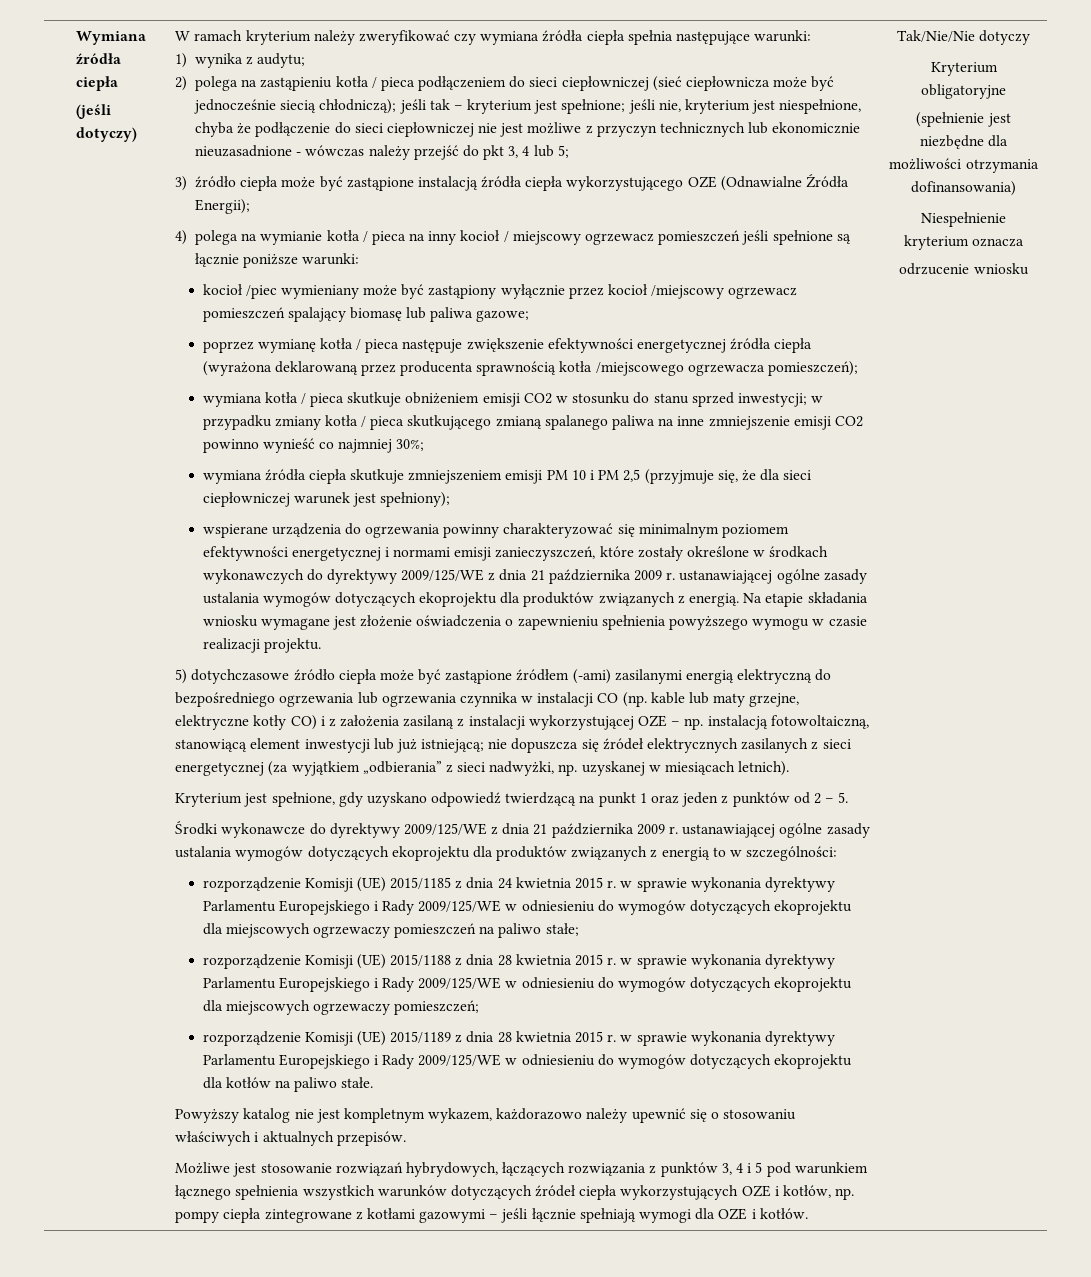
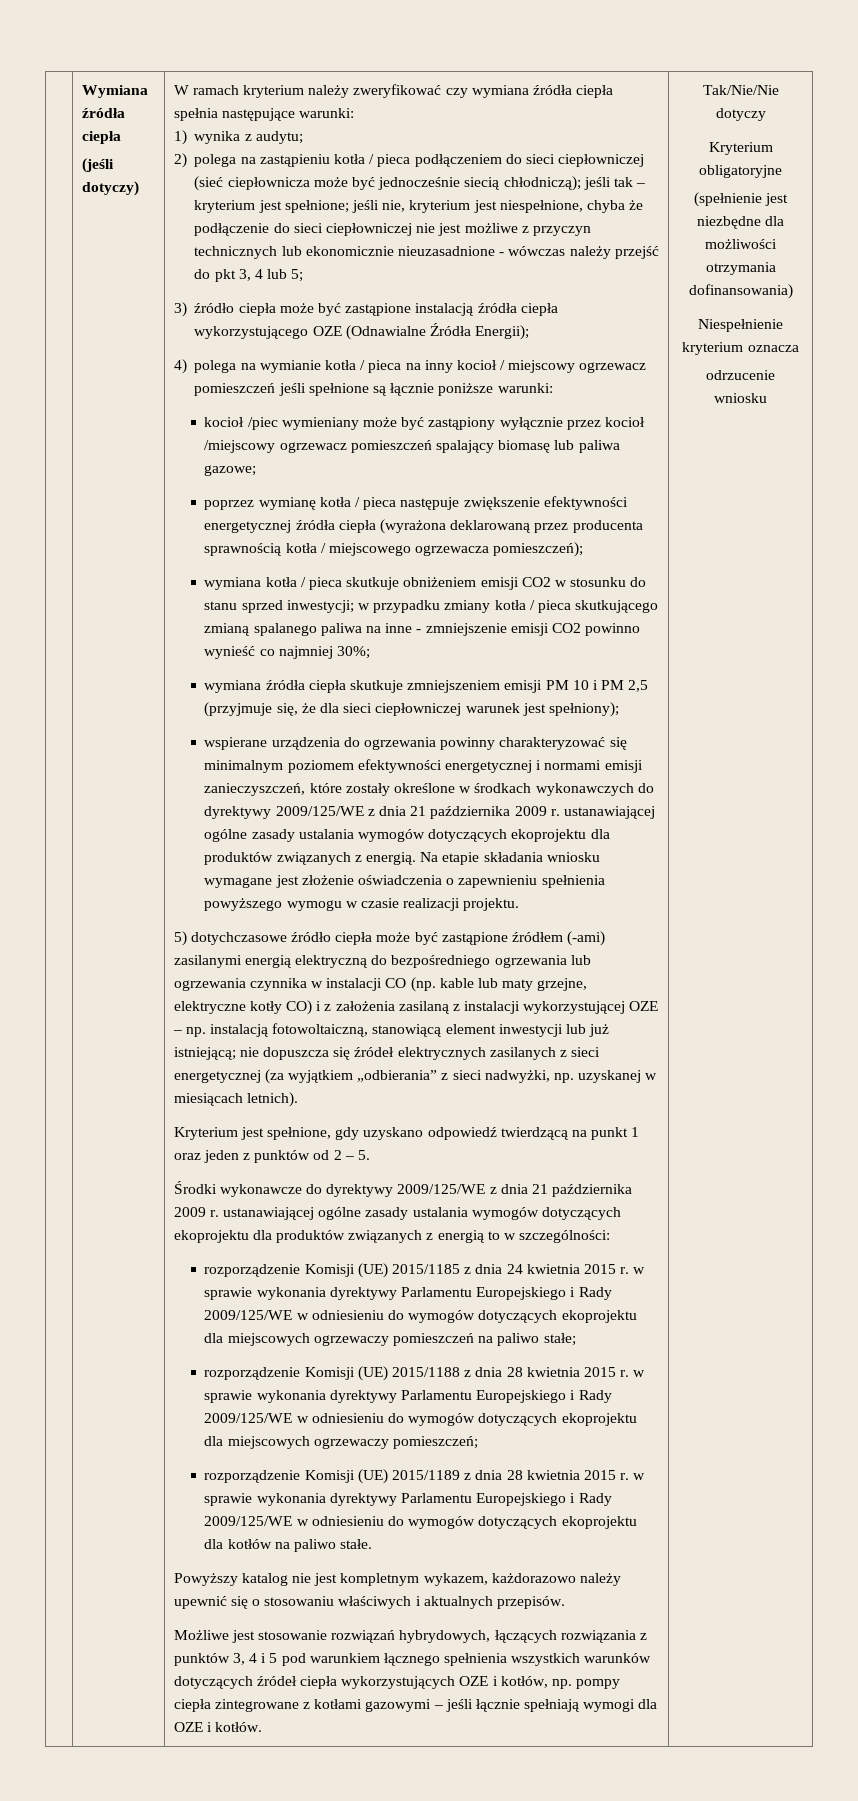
- poprzez wymianę kotła / pieca następuje zwiększenie efektywności energetycznej źródła ciepła (wyrażona deklarowaną przez producenta sprawnością kotła /miejscowego ogrzewacza pomieszczeń);
+ poprzez wymianę kotła / pieca następuje zwiększenie efektywności energetycznej źródła ciepła (wyrażona deklarowaną przez producenta sprawnością kotła / miejscowego ogrzewacza pomieszczeń);
- wymiana kotła / pieca skutkuje obniżeniem emisji CO2 w stosunku do stanu sprzed inwestycji; w przypadku zmiany kotła / pieca skutkującego zmianą spalanego paliwa na inne zmniejszenie emisji CO2 powinno wynieść co najmniej 30%;
+ wymiana kotła / pieca skutkuje obniżeniem emisji CO2 w stosunku do stanu sprzed inwestycji; w przypadku zmiany kotła / pieca skutkującego zmianą spalanego paliwa na inne - zmniejszenie emisji CO2 powinno wynieść co najmniej 30%;

